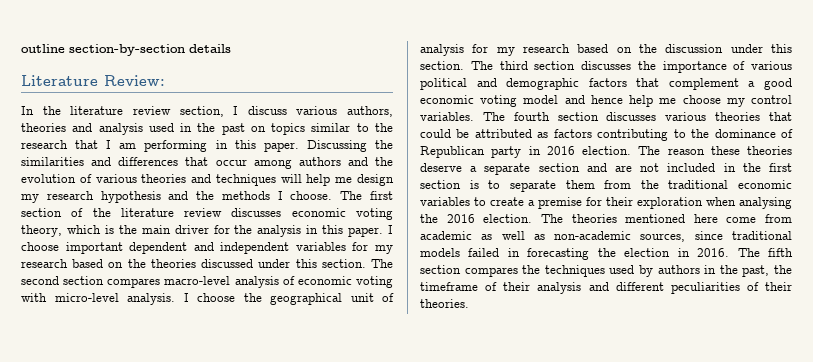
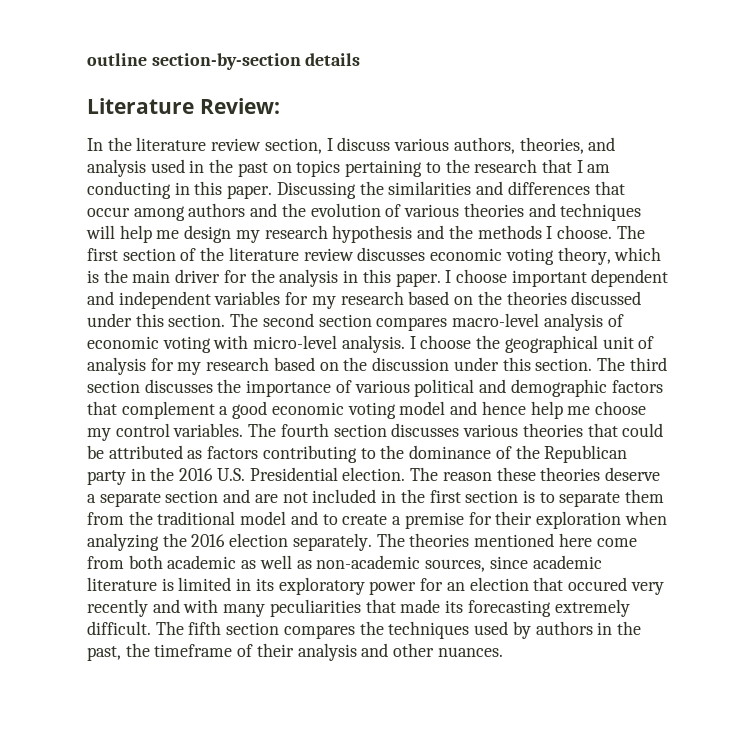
- In the literature review section, I discuss various authors, theories and analysis used in the past on topics similar to the research that I am performing in this paper.
+ In the literature review section, I discuss various authors, theories, and analysis used in the past on topics pertaining to the research that I am conducting in this paper.
- The fourth section discusses various theories that could be attributed as factors contributing to the dominance of Republican party in 2016 election.
+ The fourth section discusses various theories that could be attributed as factors contributing to the dominance of the Republican party in the 2016 U.S. Presidential election.
- The reason these theories deserve a separate section and are not included in the first section is to separate them from the traditional economic variables to create a premise for their exploration when analysing the 2016 election.
+ The reason these theories deserve a separate section and are not included in the first section is to separate them from the traditional model and to create a premise for their exploration when analyzing the 2016 election separately.
- The theories mentioned here come from academic as well as non-academic sources, since traditional models failed in forecasting the election in 2016.
+ The theories mentioned here come from both academic as well as non-academic sources, since academic literature is limited in its exploratory power for an election that occured very recently and with many peculiarities that made its forecasting extremely difficult.
- The fifth section compares the techniques used by authors in the past, the timeframe of their analysis and different peculiarities of their theories.
+ The fifth section compares the techniques used by authors in the past, the timeframe of their analysis and other nuances.

